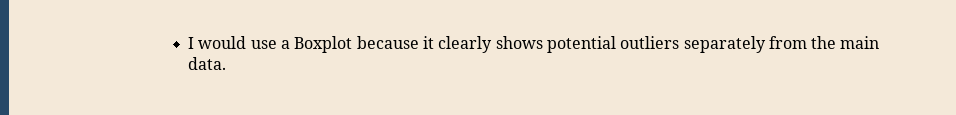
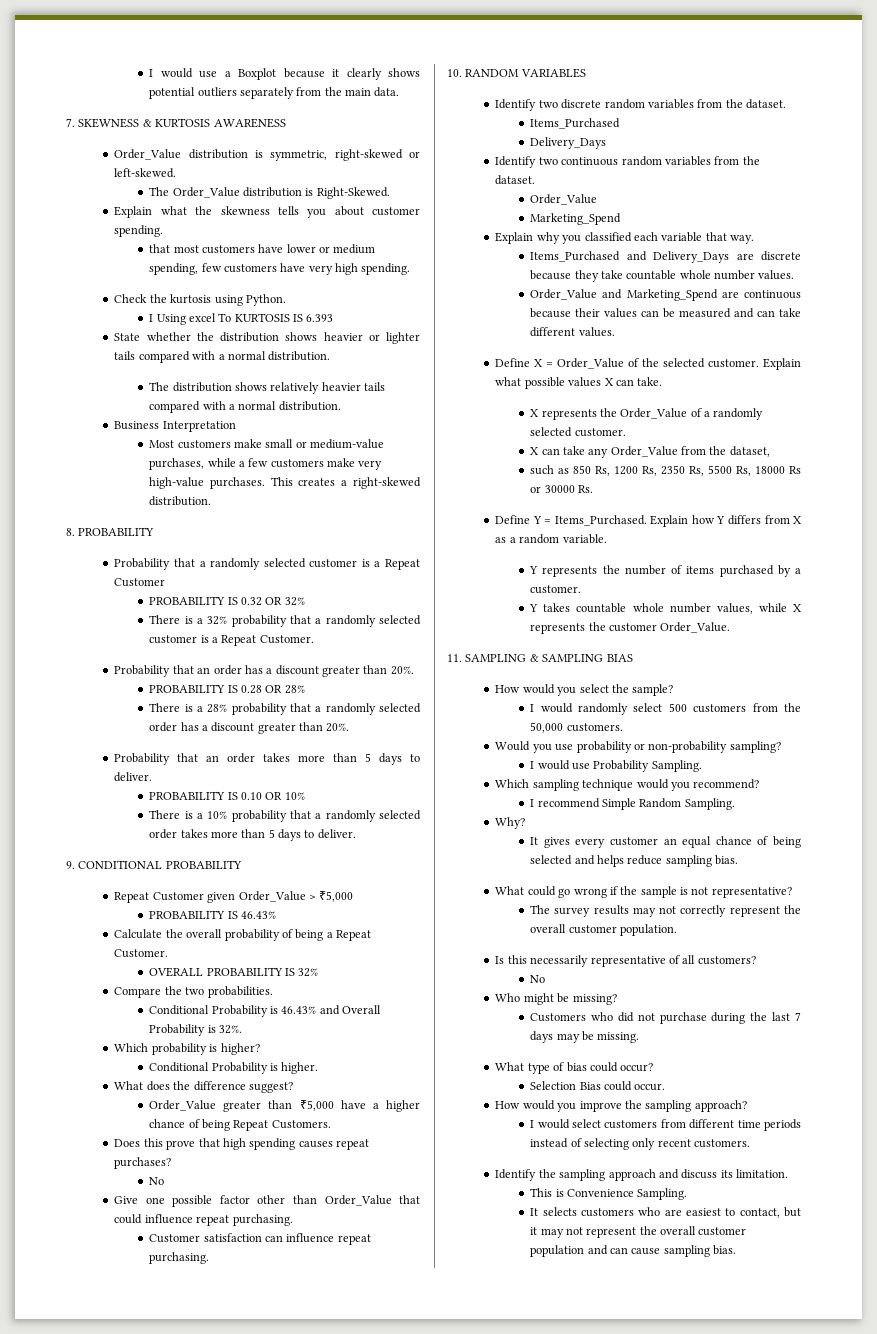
+ 7. SKEWNESS & KURTOSIS AWARENESS
+ Order_Value distribution is symmetric, right-skewed or left-skewed.
+ The Order_Value distribution is Right-Skewed.
+ Explain what the skewness tells you about customer spending.
+ that most customers have lower or medium spending, few customers have very high spending.
+ Check the kurtosis using Python.
+ I Using excel To KURTOSIS IS 6.393
+ State whether the distribution shows heavier or lighter tails compared with a normal distribution.
+ The distribution shows relatively heavier tails compared with a normal distribution.
+ Business Interpretation
+ Most customers make small or medium-value purchases, while a few customers make very high-value purchases. This creates a right-skewed distribution.
+ 8. PROBABILITY
+ Probability that a randomly selected customer is a Repeat Customer
+ PROBABILITY IS 0.32 OR 32%
+ There is a 32% probability that a randomly selected customer is a Repeat Customer.
+ Probability that an order has a discount greater than 20%.
+ PROBABILITY IS 0.28 OR 28%
+ There is a 28% probability that a randomly selected order has a discount greater than 20%.
+ Probability that an order takes more than 5 days to deliver.
+ PROBABILITY IS 0.10 OR 10%
+ There is a 10% probability that a randomly selected order takes more than 5 days to deliver.
+ 9. CONDITIONAL PROBABILITY
+ Repeat Customer given Order_Value > ₹5,000
+ PROBABILITY IS 46.43%
+ Calculate the overall probability of being a Repeat Customer.
+ OVERALL PROBABILITY IS 32%
+ Compare the two probabilities.
+ Conditional Probability is 46.43% and Overall Probability is 32%.
+ Which probability is higher?
+ Conditional Probability is higher.
+ What does the difference suggest?
+ Order_Value greater than ₹5,000 have a higher chance of being Repeat Customers.
+ Does this prove that high spending causes repeat purchases?
+ No
+ Give one possible factor other than Order_Value that could influence repeat purchasing.
+ Customer satisfaction can influence repeat purchasing.
+ 10. RANDOM VARIABLES
+ Identify two discrete random variables from the dataset.
+ Items_Purchased
+ Delivery_Days
+ Identify two continuous random variables from the dataset.
+ Order_Value
+ Marketing_Spend
+ Explain why you classified each variable that way.
+ Items_Purchased and Delivery_Days are discrete because they take countable whole number values.
+ Order_Value and Marketing_Spend are continuous because their values can be measured and can take different values.
+ Define X = Order_Value of the selected customer. Explain what possible values X can take.
+ X represents the Order_Value of a randomly selected customer.
+ X can take any Order_Value from the dataset,
+ such as 850 Rs, 1200 Rs, 2350 Rs, 5500 Rs, 18000 Rs or 30000 Rs.
+ Define Y = Items_Purchased. Explain how Y differs from X as a random variable.
+ Y represents the number of items purchased by a customer.
+ Y takes countable whole number values, while X represents the customer Order_Value.
+ 11. SAMPLING & SAMPLING BIAS
+ How would you select the sample?
+ I would randomly select 500 customers from the 50,000 customers.
+ Would you use probability or non-probability sampling?
+ I would use Probability Sampling.
+ Which sampling technique would you recommend?
+ I recommend Simple Random Sampling.
+ Why?
+ It gives every customer an equal chance of being selected and helps reduce sampling bias.
+ What could go wrong if the sample is not representative?
+ The survey results may not correctly represent the overall customer population.
+ Is this necessarily representative of all customers?
+ No
+ Who might be missing?
+ Customers who did not purchase during the last 7 days may be missing.
+ What type of bias could occur?
+ Selection Bias could occur.
+ How would you improve the sampling approach?
+ I would select customers from different time periods instead of selecting only recent customers.
+ Identify the sampling approach and discuss its limitation.
+ This is Convenience Sampling.
+ It selects customers who are easiest to contact, but it may not represent the overall customer population and can cause sampling bias.

